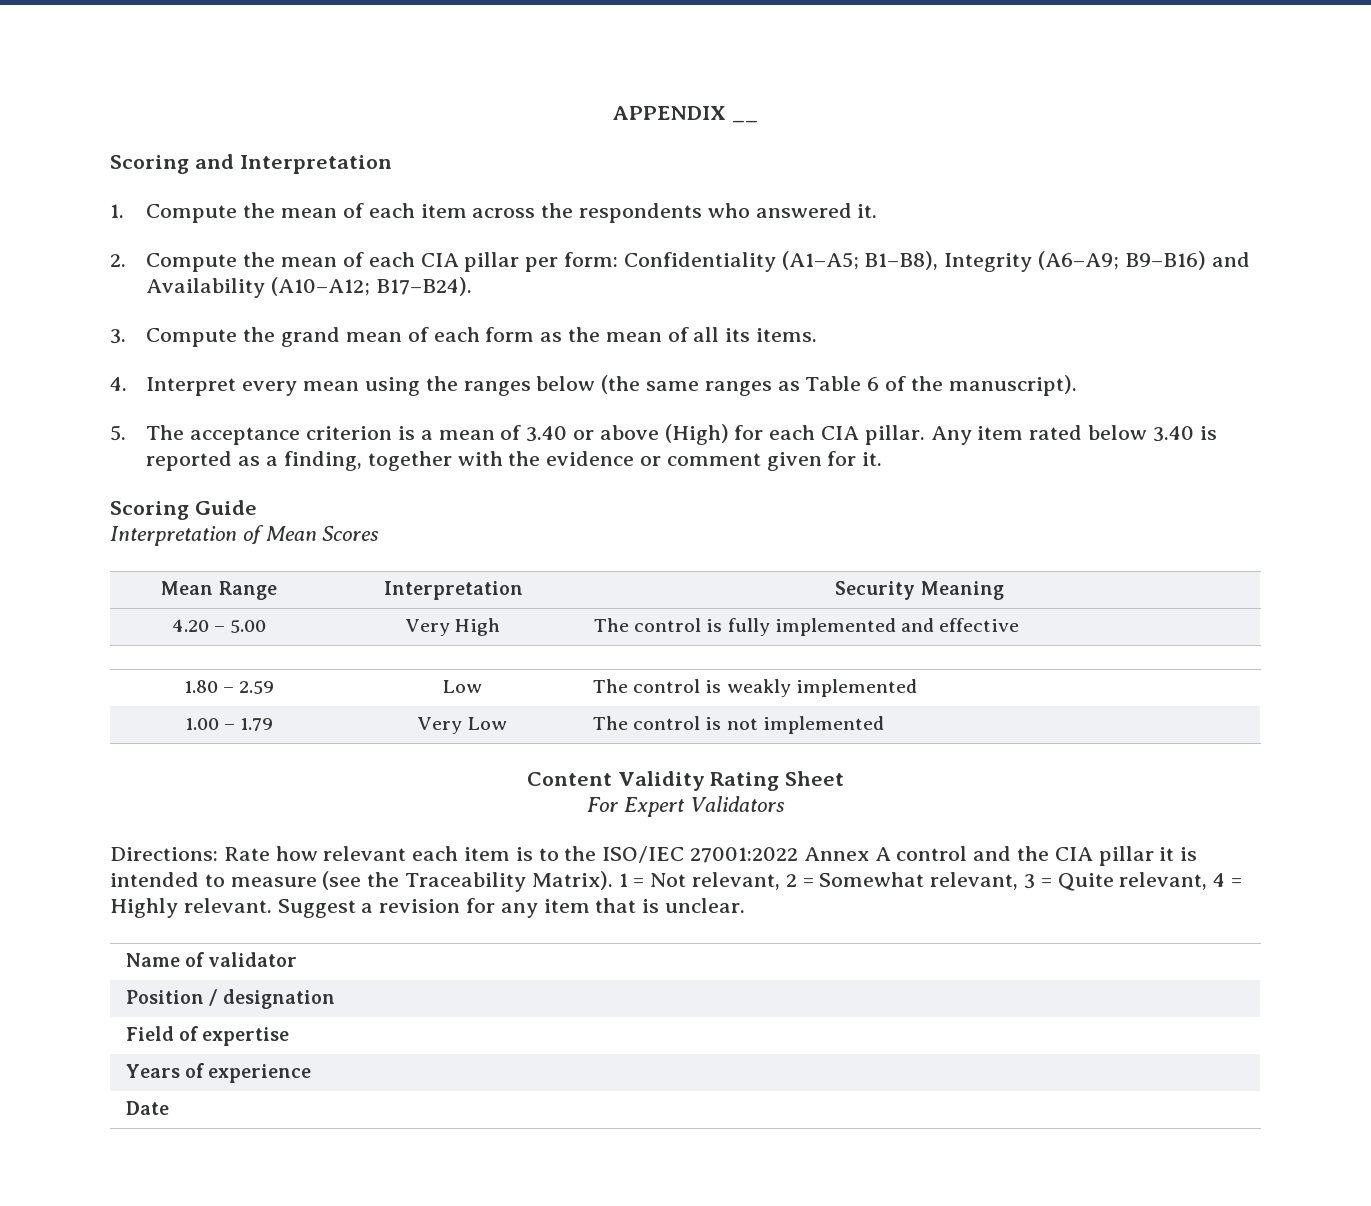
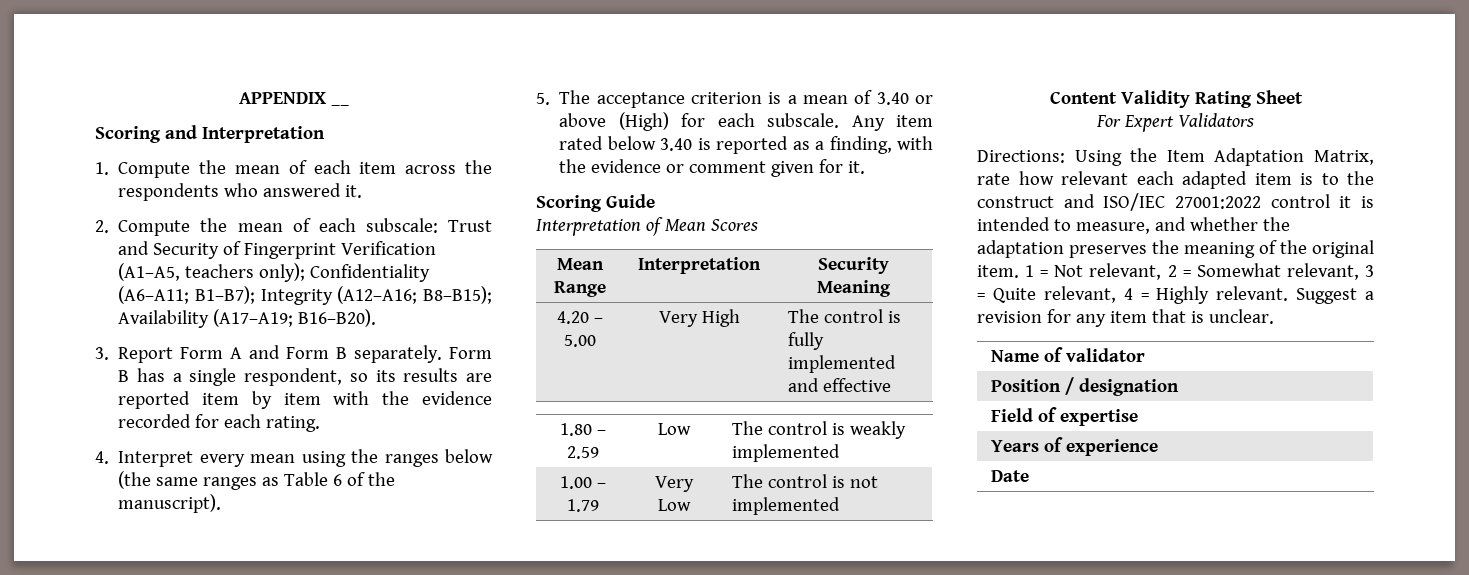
- 2. Compute the mean of each CIA pillar per form: Confidentiality (A1–A5; B1–B8), Integrity (A6–A9; B9–B16) and Availability (A10–A12; B17–B24).
- 3. Compute the grand mean of each form as the mean of all its items.
+ 2. Compute the mean of each subscale: Trust and Security of Fingerprint Verification (A1–A5, teachers only); Confidentiality (A6–A11; B1–B7); Integrity (A12–A16; B8–B15); Availability (A17–A19; B16–B20).
+ 3. Report Form A and Form B separately. Form B has a single respondent, so its results are reported item by item with the evidence recorded for each rating.
- 5. The acceptance criterion is a mean of 3.40 or above (High) for each CIA pillar.
+ 5. The acceptance criterion is a mean of 3.40 or above (High) for each subscale.
- Any item rated below 3.40 is reported as a finding, together with the evidence or comment given for it.
+ Any item rated below 3.40 is reported as a finding, with the evidence or comment given for it.
- Directions: Rate how relevant each item is to the ISO/IEC 27001:2022 Annex A control and the CIA pillar it is intended to measure (see the Traceability Matrix).
+ Directions: Using the Item Adaptation Matrix, rate how relevant each adapted item is to the construct and ISO/IEC 27001:2022 control it is intended to measure, and whether the adaptation preserves the meaning of the original item.

